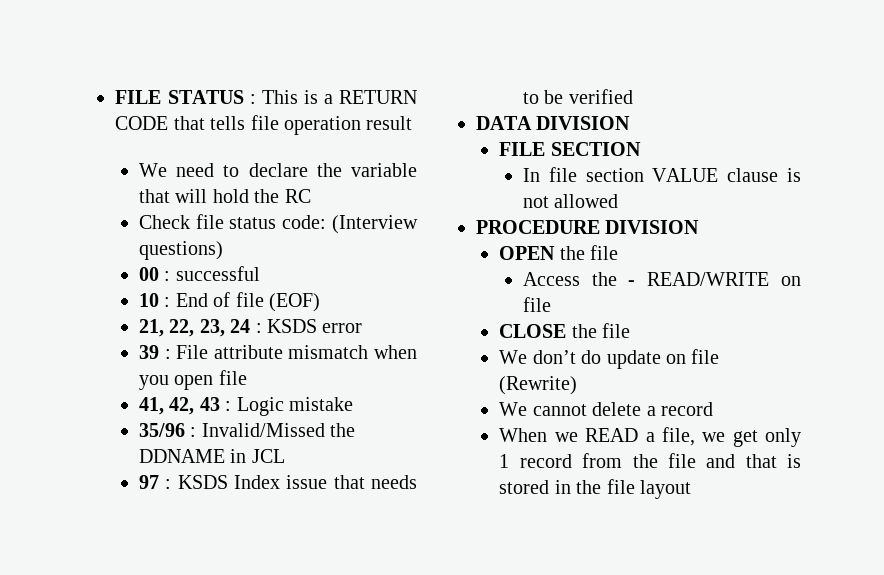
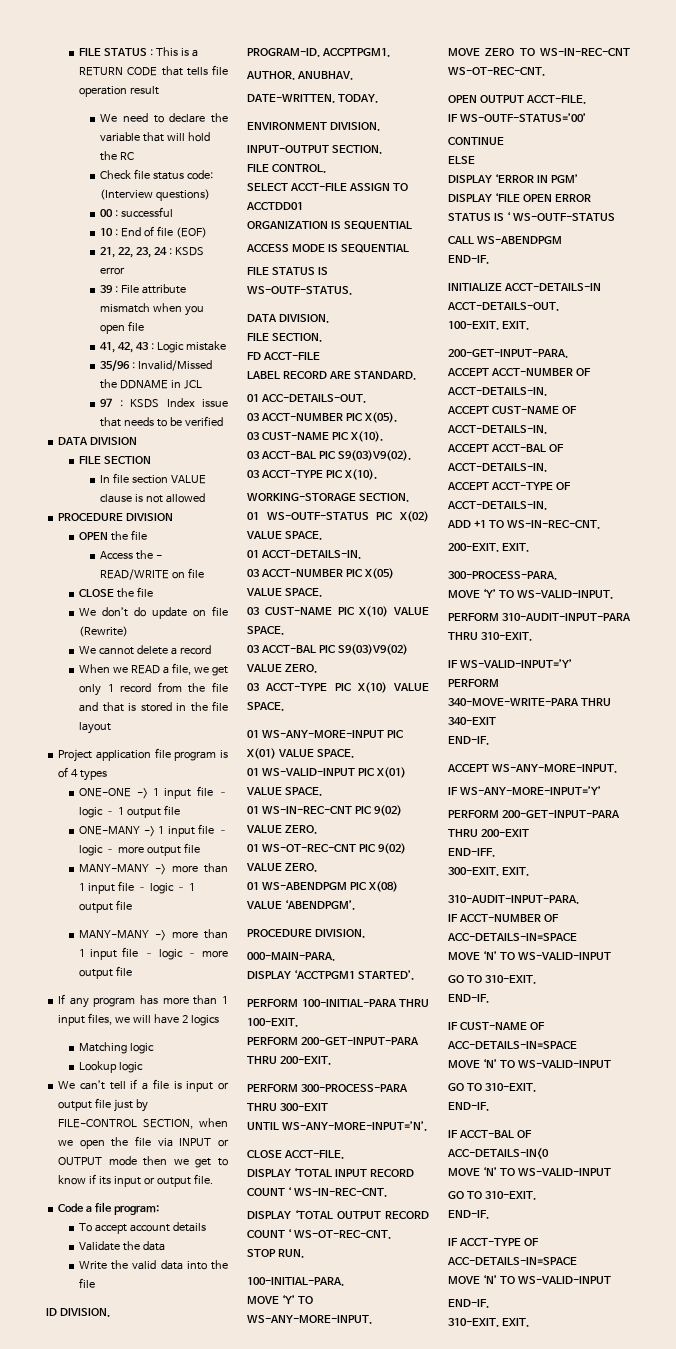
+ Project application file program is of 4 types
+ ONE-ONE -> 1 input file – logic – 1 output file
+ ONE-MANY -> 1 input file – logic – more output file
+ MANY-MANY -> more than 1 input file – logic – 1 output file
+ MANY-MANY -> more than 1 input file – logic – more output file
+ If any program has more than 1 input files, we will have 2 logics
+ Matching logic
+ Lookup logic
+ We can’t tell if a file is input or output file just by FILE-CONTROL SECTION, when we open the file via INPUT or OUTPUT mode then we get to know if its input or output file.
+ Code a file program:
+ To accept account details
+ Validate the data
+ Write the valid data into the file
+ ID DIVISION.
+ PROGRAM-ID. ACCPTPGM1.
+ AUTHOR. ANUBHAV.
+ DATE-WRITTEN. TODAY.
+ ENVIRONMENT DIVISION.
+ INPUT-OUTPUT SECTION.
+ FILE CONTROL.
+ SELECT ACCT-FILE ASSIGN TO ACCTDD01
+ ORGANIZATION IS SEQUENTIAL
+ ACCESS MODE IS SEQUENTIAL
+ FILE STATUS IS WS-OUTF-STATUS.
+ DATA DIVISION.
+ FILE SECTION.
+ FD ACCT-FILE
+ LABEL RECORD ARE STANDARD.
+ 01 ACC-DETAILS-OUT.
+ 03 ACCT-NUMBER PIC X(05).
+ 03 CUST-NAME PIC X(10).
+ 03 ACCT-BAL PIC S9(03)V9(02).
+ 03 ACCT-TYPE PIC X(10).
+ WORKING-STORAGE SECTION.
+ 01 WS-OUTF-STATUS PIC X(02) VALUE SPACE.
+ 01 ACCT-DETAILS-IN.
+ 03 ACCT-NUMBER PIC X(05) VALUE SPACE.
+ 03 CUST-NAME PIC X(10) VALUE SPACE.
+ 03 ACCT-BAL PIC S9(03)V9(02) VALUE ZERO.
+ 03 ACCT-TYPE PIC X(10) VALUE SPACE.
+ 01 WS-ANY-MORE-INPUT PIC X(01) VALUE SPACE.
+ 01 WS-VALID-INPUT PIC X(01) VALUE SPACE.
+ 01 WS-IN-REC-CNT PIC 9(02) VALUE ZERO.
+ 01 WS-OT-REC-CNT PIC 9(02) VALUE ZERO.
+ 01 WS-ABENDPGM PIC X(08) VALUE ‘ABENDPGM’.
+ PROCEDURE DIVISION.
+ 000-MAIN-PARA.
+ DISPLAY ‘ACCTPGM1 STARTED’.
+ PERFORM 100-INITIAL-PARA THRU 100-EXIT.
+ PERFORM 200-GET-INPUT-PARA THRU 200-EXIT.
+ PERFORM 300-PROCESS-PARA THRU 300-EXIT
+ UNTIL WS-ANY-MORE-INPUT=’N’.
+ CLOSE ACCT-FILE.
+ DISPLAY ‘TOTAL INPUT RECORD COUNT ‘ WS-IN-REC-CNT.
+ DISPLAY ‘TOTAL OUTPUT RECORD COUNT ‘ WS-OT-REC-CNT.
+ STOP RUN.
+ 100-INITIAL-PARA.
+ MOVE ‘Y’ TO WS-ANY-MORE-INPUT.
+ MOVE ZERO TO WS-IN-REC-CNT WS-OT-REC-CNT.
+ OPEN OUTPUT ACCT-FILE.
+ IF WS-OUTF-STATUS=’00’
+ CONTINUE
+ ELSE
+ DISPLAY ‘ERROR IN PGM’
+ DISPLAY ‘FILE OPEN ERROR STATUS IS ‘ WS-OUTF-STATUS
+ CALL WS-ABENDPGM
+ END-IF.
+ INITIALIZE ACCT-DETAILS-IN ACCT-DETAILS-OUT.
+ 100-EXIT. EXIT.
+ 200-GET-INPUT-PARA.
+ ACCEPT ACCT-NUMBER OF ACCT-DETAILS-IN.
+ ACCEPT CUST-NAME OF ACCT-DETAILS-IN.
+ ACCEPT ACCT-BAL OF ACCT-DETAILS-IN.
+ ACCEPT ACCT-TYPE OF ACCT-DETAILS-IN.
+ ADD +1 TO WS-IN-REC-CNT.
+ 200-EXIT. EXIT.
+ 300-PROCESS-PARA.
+ MOVE ‘Y’ TO WS-VALID-INPUT.
+ PERFORM 310-AUDIT-INPUT-PARA THRU 310-EXIT.
+ IF WS-VALID-INPUT=’Y’
+ PERFORM 340-MOVE-WRITE-PARA THRU 340-EXIT
+ END-IF.
+ ACCEPT WS-ANY-MORE-INPUT.
+ IF WS-ANY-MORE-INPUT=’Y’
+ PERFORM 200-GET-INPUT-PARA THRU 200-EXIT
+ END-IFF.
+ 300-EXIT. EXIT.
+ 310-AUDIT-INPUT-PARA.
+ IF ACCT-NUMBER OF ACC-DETAILS-IN=SPACE
+ MOVE ‘N’ TO WS-VALID-INPUT
+ GO TO 310-EXIT.
+ END-IF.
+ IF CUST-NAME OF ACC-DETAILS-IN=SPACE
+ MOVE ‘N’ TO WS-VALID-INPUT
+ GO TO 310-EXIT.
+ END-IF.
+ IF ACCT-BAL OF ACC-DETAILS-IN<0
+ MOVE ‘N’ TO WS-VALID-INPUT
+ GO TO 310-EXIT.
+ END-IF.
+ IF ACCT-TYPE OF ACC-DETAILS-IN=SPACE
+ MOVE ‘N’ TO WS-VALID-INPUT
+ END-IF.
+ 310-EXIT. EXIT.

